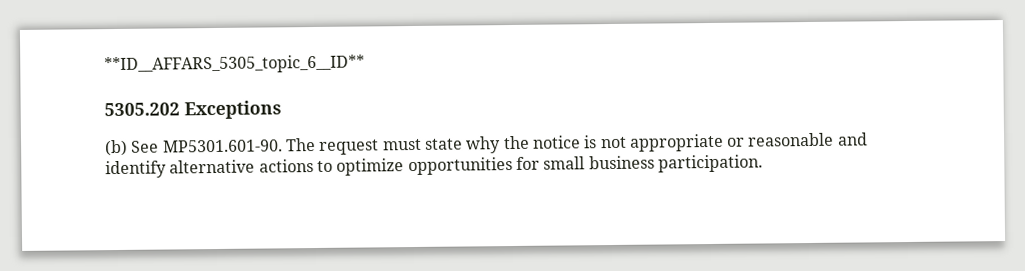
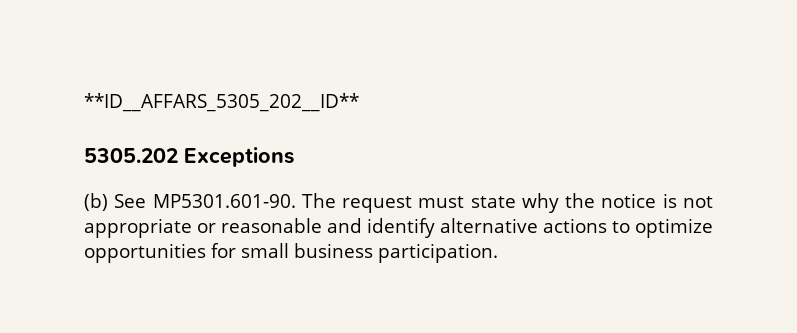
- **ID__AFFARS_5305_topic_6__ID**
+ **ID__AFFARS_5305_202__ID**

